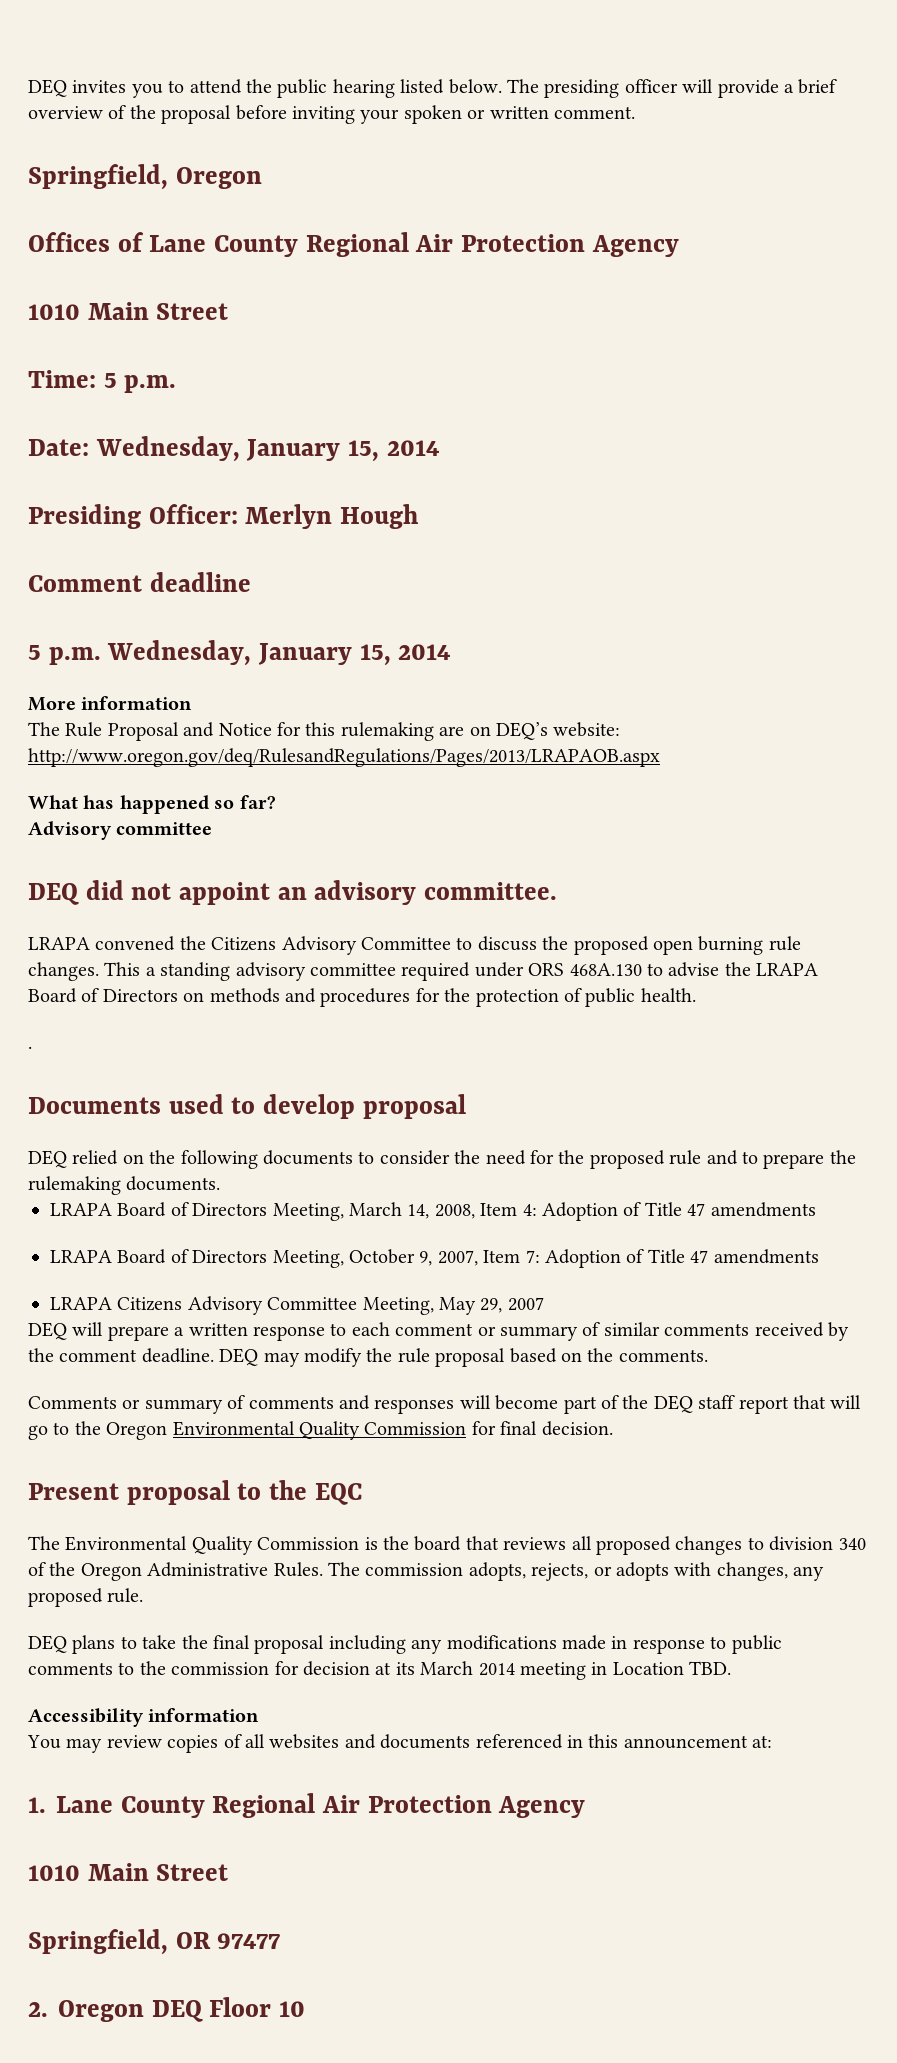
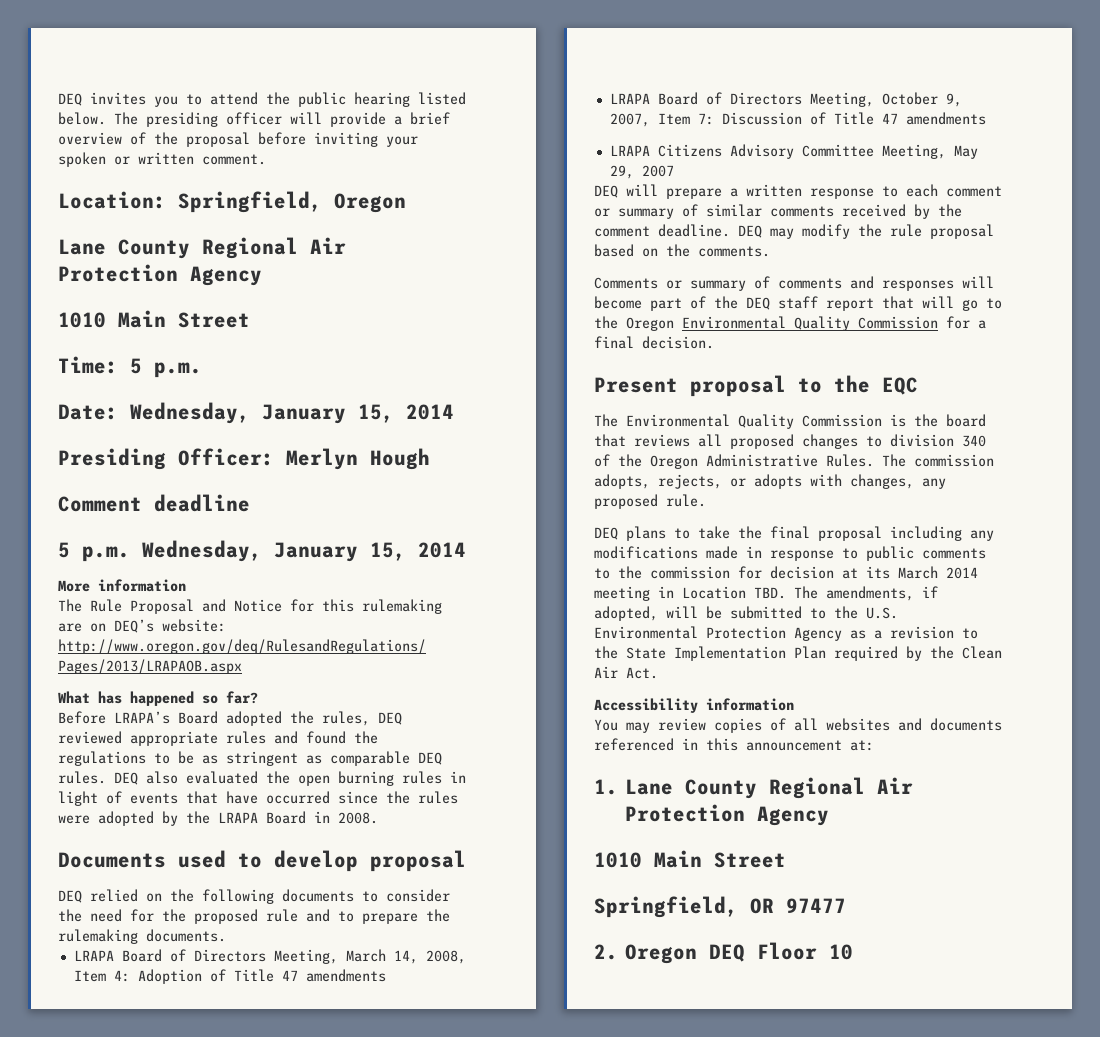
- Springfield, Oregon
- Offices of Lane County Regional Air Protection Agency
+ Location: Springfield, Oregon
+ Lane County Regional Air Protection Agency
- Advisory committee
- DEQ did not appoint an advisory committee.
- LRAPA convened the Citizens Advisory Committee to discuss the proposed open burning rule changes. This a standing advisory committee required under ORS 468A.130 to advise the LRAPA Board of Directors on methods and procedures for the protection of public health.
- .
+ Before LRAPA’s Board adopted the rules, DEQ reviewed appropriate rules and found the regulations to be as stringent as comparable DEQ rules. DEQ also evaluated the open burning rules in light of events that have occurred since the rules were adopted by the LRAPA Board in 2008.
- LRAPA Board of Directors Meeting, October 9, 2007, Item 7: Adoption of Title 47 amendments
+ LRAPA Board of Directors Meeting, October 9, 2007, Item 7: Discussion of Title 47 amendments
- Comments or summary of comments and responses will become part of the DEQ staff report that will go to the Oregon Environmental Quality Commission for final decision.
+ Comments or summary of comments and responses will become part of the DEQ staff report that will go to the Oregon Environmental Quality Commission for a final decision.
- DEQ plans to take the final proposal including any modifications made in response to public comments to the commission for decision at its March 2014 meeting in Location TBD.
+ DEQ plans to take the final proposal including any modifications made in response to public comments to the commission for decision at its March 2014 meeting in Location TBD. The amendments, if adopted, will be submitted to the U.S. Environmental Protection Agency as a revision to the State Implementation Plan required by the Clean Air Act.

